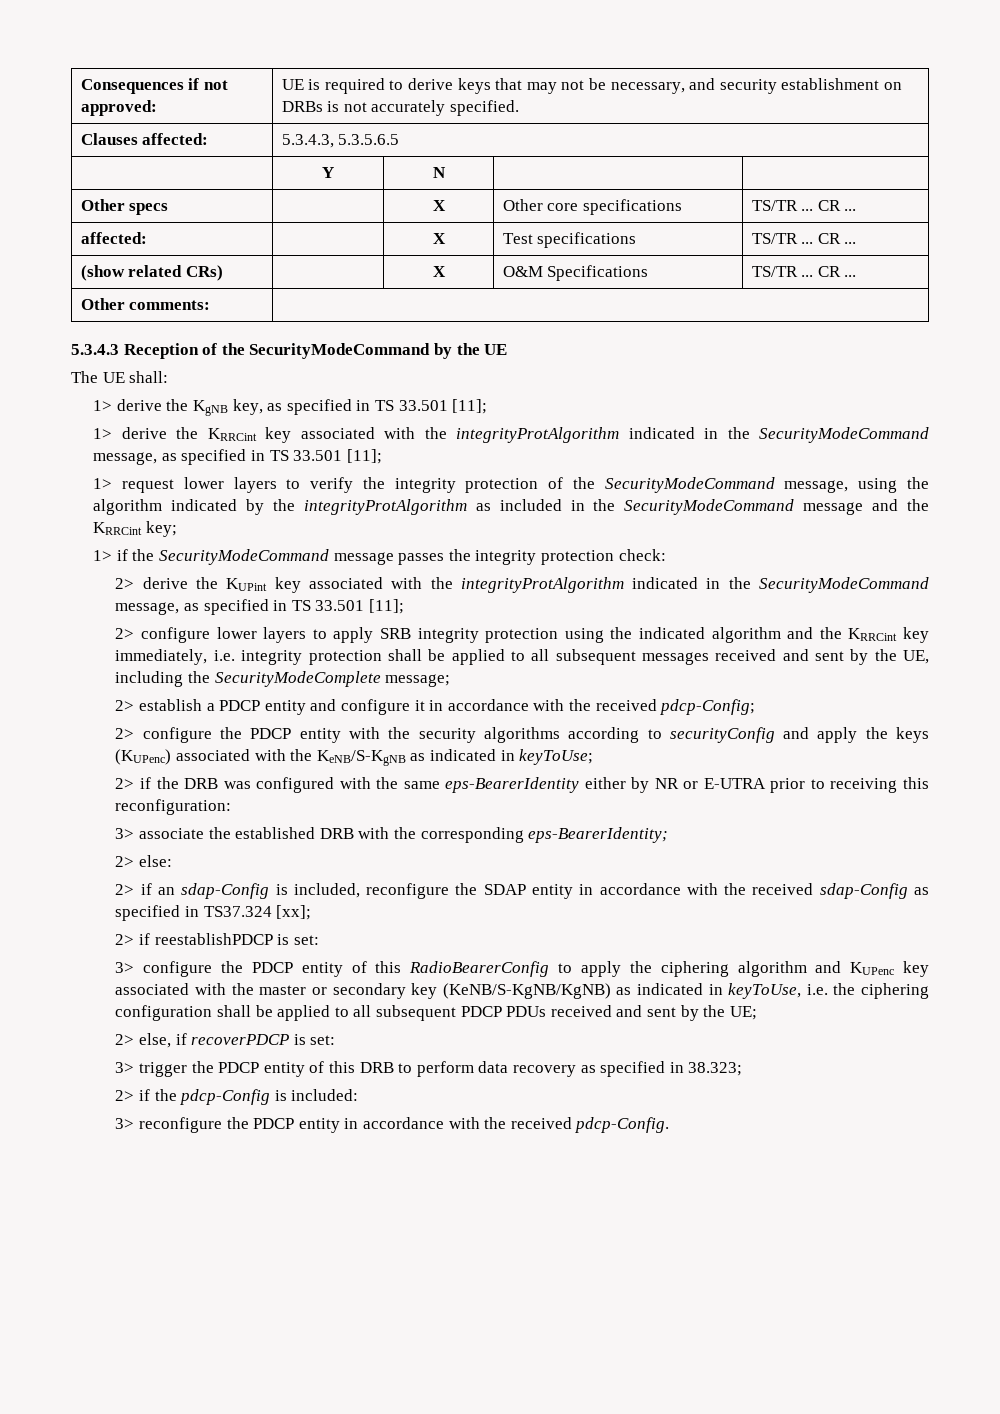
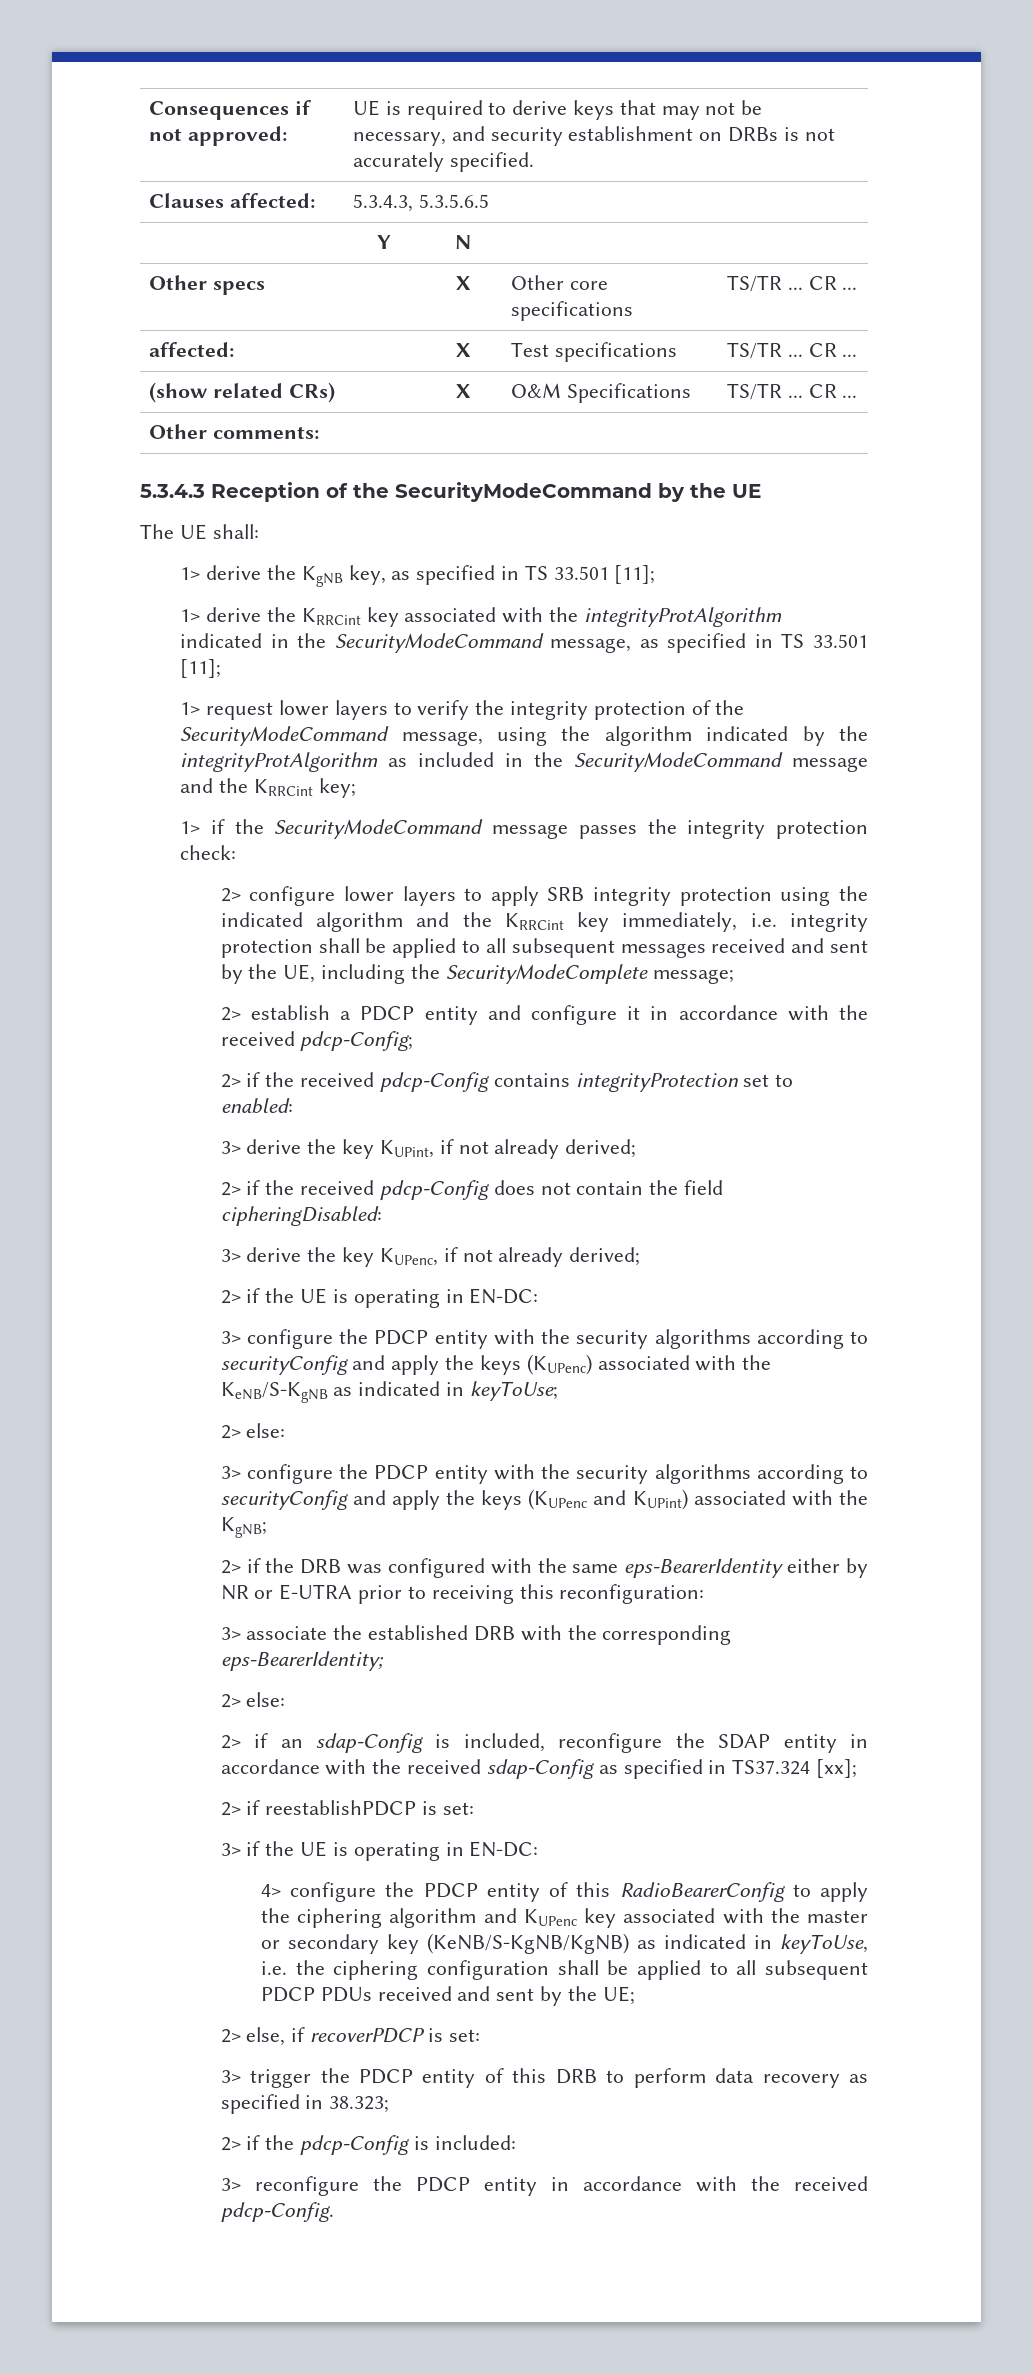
- 2> derive the KUPint key associated with the integrityProtAlgorithm indicated in the SecurityModeCommand message, as specified in TS 33.501 [11];
- 2> configure the PDCP entity with the security algorithms according to securityConfig and apply the keys (KUPenc) associated with the KeNB/S-KgNB as indicated in keyToUse;
+ 2> if the received pdcp-Config contains integrityProtection set to enabled:
+ 3> derive the key KUPint, if not already derived;
+ 2> if the received pdcp-Config does not contain the field cipheringDisabled:
+ 3> derive the key KUPenc, if not already derived;
+ 2> if the UE is operating in EN-DC:
+ 3> configure the PDCP entity with the security algorithms according to securityConfig and apply the keys (KUPenc) associated with the KeNB/S-KgNB as indicated in keyToUse;
+ 2> else:
+ 3> configure the PDCP entity with the security algorithms according to securityConfig and apply the keys (KUPenc and KUPint) associated with the KgNB;
- 3> configure the PDCP entity of this RadioBearerConfig to apply the ciphering algorithm and KUPenc key associated with the master or secondary key (KeNB/S-KgNB/KgNB) as indicated in keyToUse, i.e. the ciphering configuration shall be applied to all subsequent PDCP PDUs received and sent by the UE;
+ 3> if the UE is operating in EN-DC:
+ 4> configure the PDCP entity of this RadioBearerConfig to apply the ciphering algorithm and KUPenc key associated with the master or secondary key (KeNB/S-KgNB/KgNB) as indicated in keyToUse, i.e. the ciphering configuration shall be applied to all subsequent PDCP PDUs received and sent by the UE;

